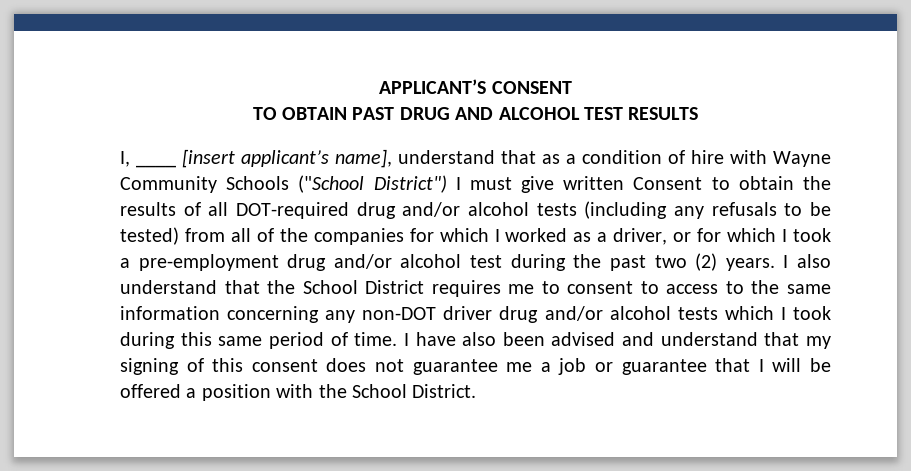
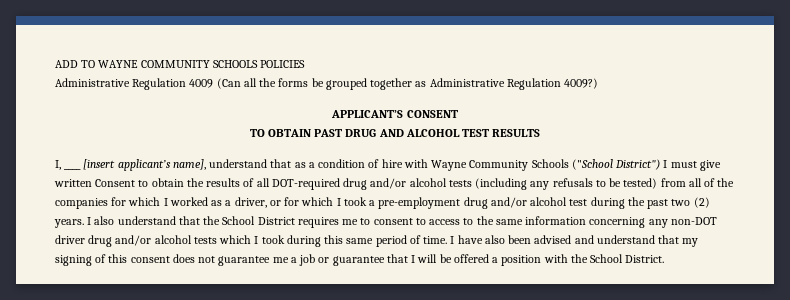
+ ADD TO WAYNE COMMUNITY SCHOOLS POLICIES
+ Administrative Regulation 4009 (Can all the forms be grouped together as Administrative Regulation 4009?)

